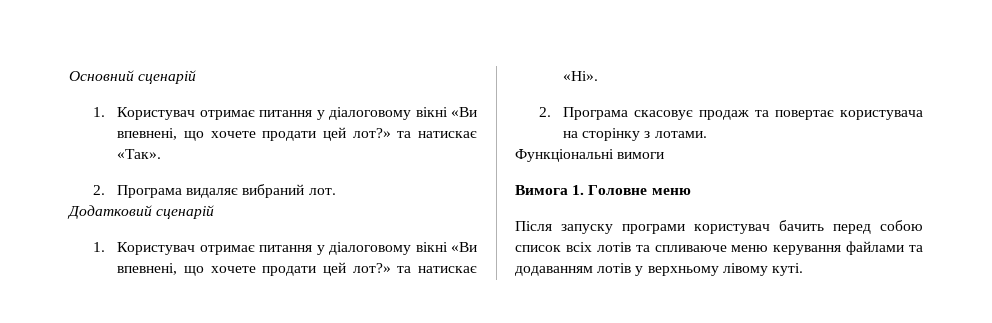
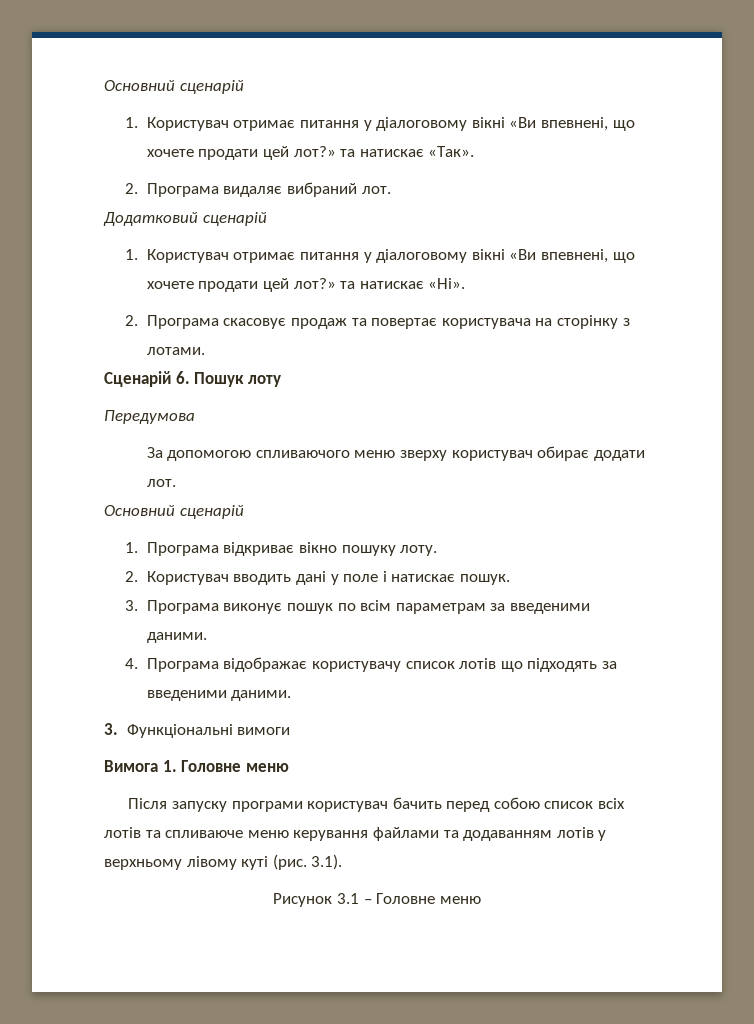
- Функціональні вимоги
+ Сценарій 6. Пошук лоту
+ Передумова
+ За допомогою спливаючого меню зверху користувач обирає додати лот.
+ Основний сценарій
+ 1. Програма відкриває вікно пошуку лоту.
+ 2. Користувач вводить дані у поле і натискає пошук.
+ 3. Програма виконує пошук по всім параметрам за введеними даними.
+ 4. Програма відображає користувачу список лотів що підходять за введеними даними.
+ 3. Функціональні вимоги
- Після запуску програми користувач бачить перед собою список всіх лотів та спливаюче меню керування файлами та додаванням лотів у верхньому лівому куті.
+ Після запуску програми користувач бачить перед собою список всіх лотів та спливаюче меню керування файлами та додаванням лотів у верхньому лівому куті (рис. 3.1).
+ Рисунок 3.1 – Головне меню

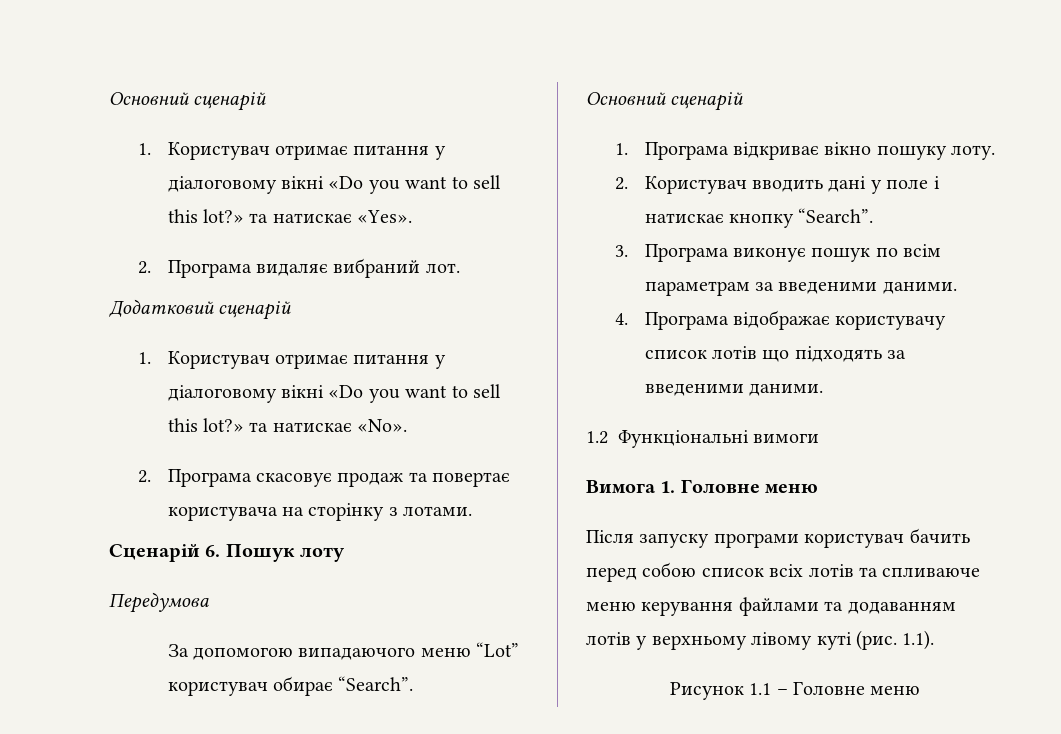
- 1. Користувач отримає питання у діалоговому вікні «Ви впевнені, що хочете продати цей лот?» та натискає «Так».
+ 1. Користувач отримає питання у діалоговому вікні «Do you want to sell this lot?» та натискає «Yes».
- 1. Користувач отримає питання у діалоговому вікні «Ви впевнені, що хочете продати цей лот?» та натискає «Ні».
+ 1. Користувач отримає питання у діалоговому вікні «Do you want to sell this lot?» та натискає «No».
- За допомогою спливаючого меню зверху користувач обирає додати лот.
+ За допомогою випадаючого меню “Lot” користувач обирає “Search”.
- 2. Користувач вводить дані у поле і натискає пошук.
+ 2. Користувач вводить дані у поле і натискає кнопку “Search”.
- 3. Функціональні вимоги
+ 1.2 Функціональні вимоги
- 3.1).
+ 1.1).
- Рисунок 3.1 – Головне меню
+ Рисунок 1.1 – Головне меню

